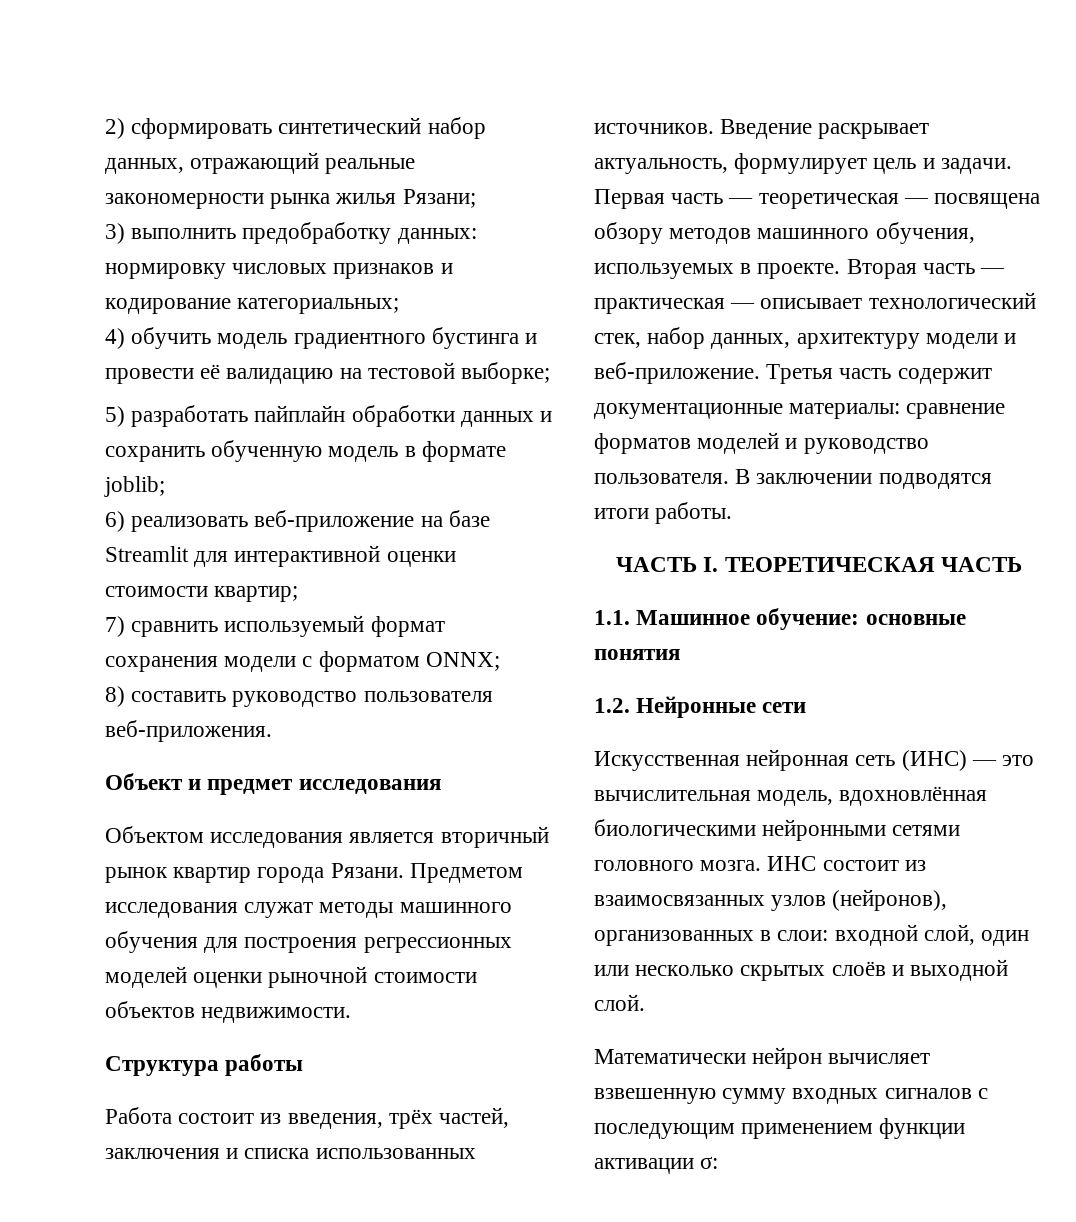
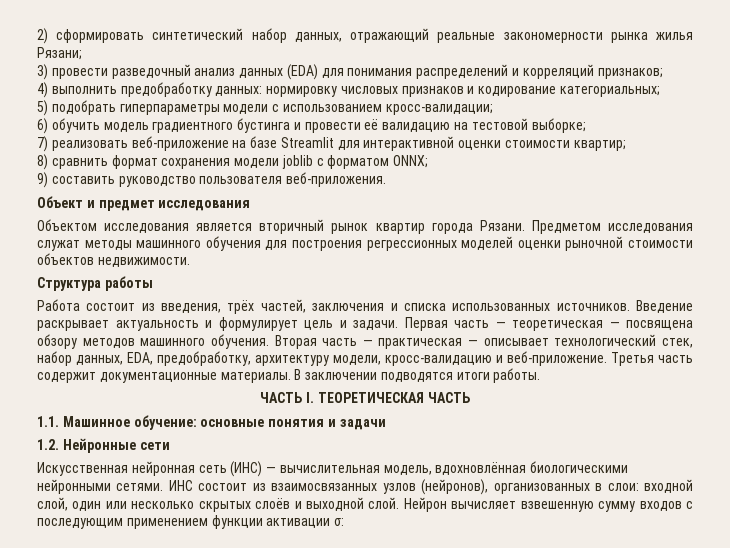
- 3) выполнить предобработку данных: нормировку числовых признаков и кодирование категориальных;
+ 3) провести разведочный анализ данных (EDA) для понимания распределений и корреляций признаков;
+ 4) выполнить предобработку данных: нормировку числовых признаков и кодирование категориальных;
- 4) обучить модель градиентного бустинга и провести её валидацию на тестовой выборке;
+ 5) подобрать гиперпараметры модели с использованием кросс-валидации;
+ 6) обучить модель градиентного бустинга и провести её валидацию на тестовой выборке;
- 5) разработать пайплайн обработки данных и сохранить обученную модель в формате joblib;
- 6) реализовать веб-приложение на базе Streamlit для интерактивной оценки стоимости квартир;
+ 7) реализовать веб-приложение на базе Streamlit для интерактивной оценки стоимости квартир;
- 7) сравнить используемый формат сохранения модели с форматом ONNX;
+ 8) сравнить формат сохранения модели joblib с форматом ONNX;
- 8) составить руководство пользователя веб-приложения.
+ 9) составить руководство пользователя веб-приложения.
- Введение раскрывает актуальность, формулирует цель и задачи.
+ Введение раскрывает актуальность и формулирует цель и задачи.
- Первая часть — теоретическая — посвящена обзору методов машинного обучения, используемых в проекте.
+ Первая часть — теоретическая — посвящена обзору методов машинного обучения.
- Вторая часть — практическая — описывает технологический стек, набор данных, архитектуру модели и веб-приложение.
+ Вторая часть — практическая — описывает технологический стек, набор данных, EDA, предобработку, архитектуру модели, кросс-валидацию и веб-приложение.
- Третья часть содержит документационные материалы: сравнение форматов моделей и руководство пользователя.
+ Третья часть содержит документационные материалы.
- 1.1. Машинное обучение: основные понятия
+ 1.1. Машинное обучение: основные понятия и задачи
- Искусственная нейронная сеть (ИНС) — это вычислительная модель, вдохновлённая биологическими нейронными сетями головного мозга.
+ Искусственная нейронная сеть (ИНС) — вычислительная модель, вдохновлённая биологическими нейронными сетями.
- ИНС состоит из взаимосвязанных узлов (нейронов), организованных в слои: входной слой, один или несколько скрытых слоёв и выходной слой.
- Математически нейрон вычисляет взвешенную сумму входных сигналов с последующим применением функции активации σ:
+ ИНС состоит из взаимосвязанных узлов (нейронов), организованных в слои: входной слой, один или несколько скрытых слоёв и выходной слой. Нейрон вычисляет взвешенную сумму входов с последующим применением функции активации σ:

